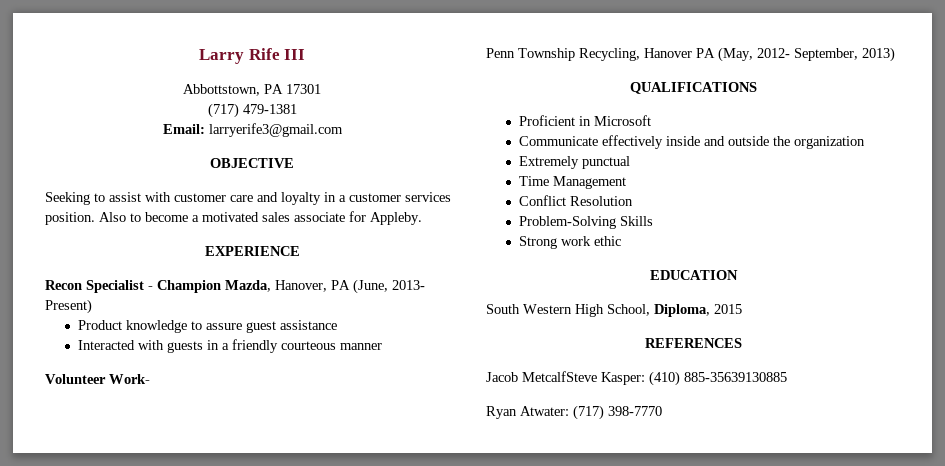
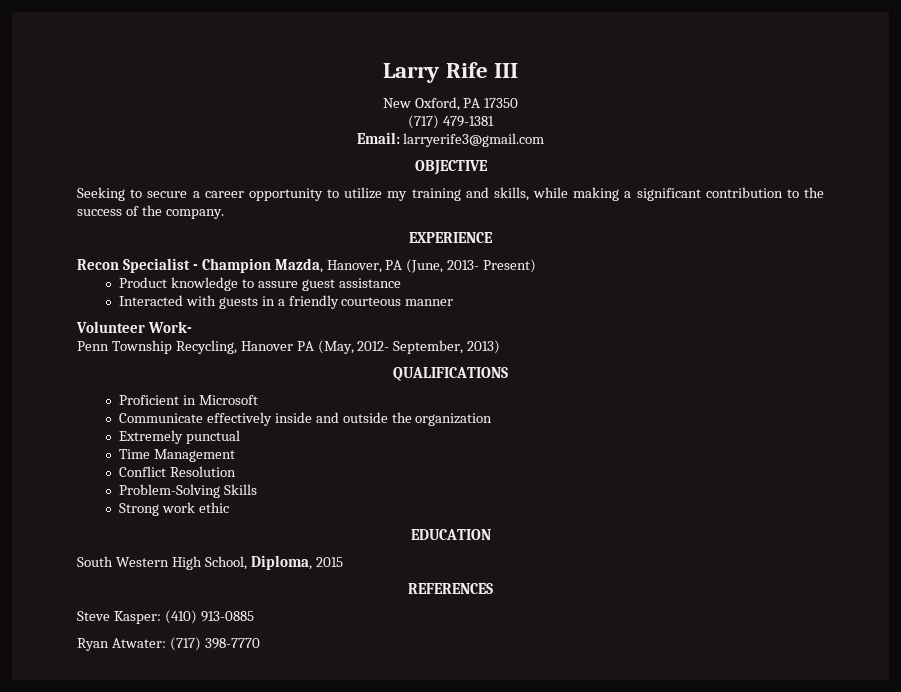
- Abbottstown, PA 17301
+ New Oxford, PA 17350
- Seeking to assist with customer care and loyalty in a customer services position. Also to become a motivated sales associate for Appleby.
+ Seeking to secure a career opportunity to utilize my training and skills, while making a significant contribution to the success of the company.
- Jacob MetcalfSteve Kasper: (410) 885-35639130885
+ Steve Kasper: (410) 913-0885

